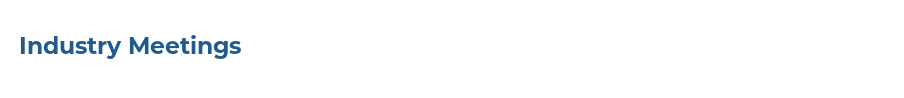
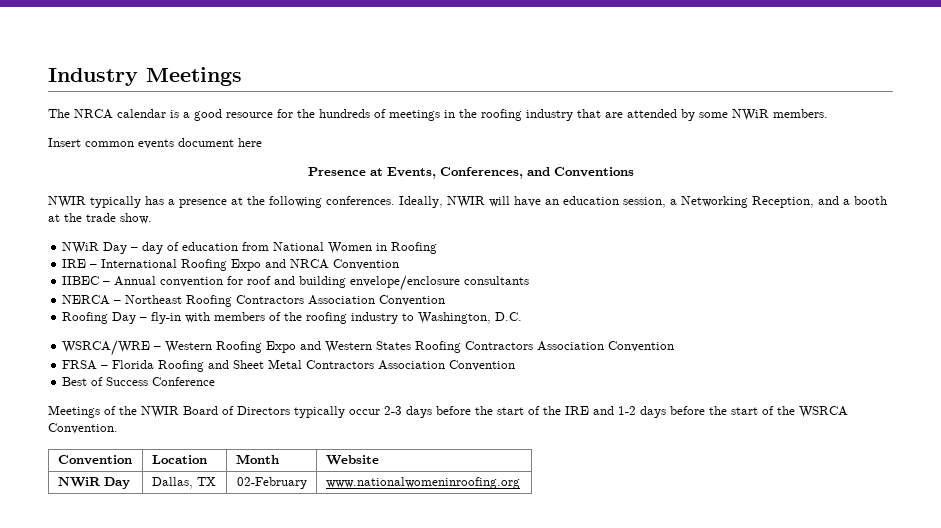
+ The NRCA calendar is a good resource for the hundreds of meetings in the roofing industry that are attended by some NWiR members.
+ Insert common events document here
+ Presence at Events, Conferences, and Conventions
+ NWIR typically has a presence at the following conferences. Ideally, NWIR will have an education session, a Networking Reception, and a booth at the trade show.
+ NWiR Day – day of education from National Women in Roofing
+ IRE – International Roofing Expo and NRCA Convention
+ IIBEC – Annual convention for roof and building envelope/enclosure consultants
+ NERCA – Northeast Roofing Contractors Association Convention
+ Roofing Day – fly-in with members of the roofing industry to Washington, D.C.
+ WSRCA/WRE – Western Roofing Expo and Western States Roofing Contractors Association Convention
+ FRSA – Florida Roofing and Sheet Metal Contractors Association Convention
+ Best of Success Conference
+ Meetings of the NWIR Board of Directors typically occur 2-3 days before the start of the IRE and 1-2 days before the start of the WSRCA Convention.
+ Convention | Location | Month | Website
+ NWiR Day | Dallas, TX | 02-February | www.nationalwomeninroofing.org

